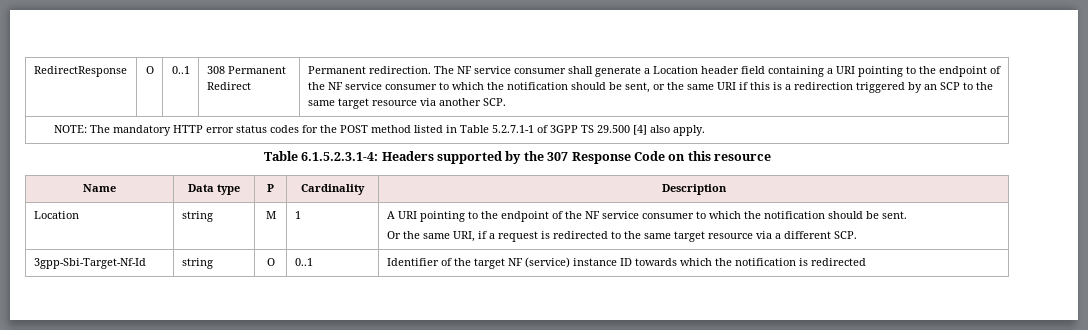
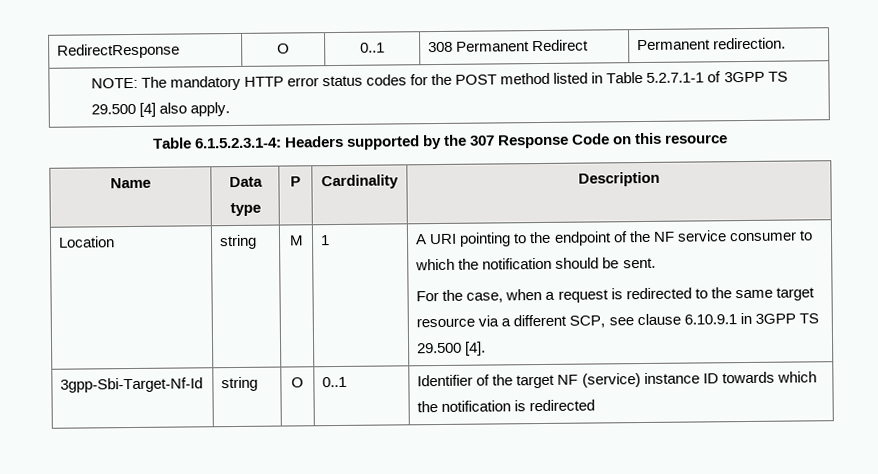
- The NF service consumer shall generate a Location header field containing a URI pointing to the endpoint of the NF service consumer to which the notification should be sent, or the same URI if this is a redirection triggered by an SCP to the same target resource via another SCP.
- Or the same URI, if a request is redirected to the same target resource via a different SCP.
+ For the case, when a request is redirected to the same target resource via a different SCP, see clause 6.10.9.1 in 3GPP TS 29.500 [4].

